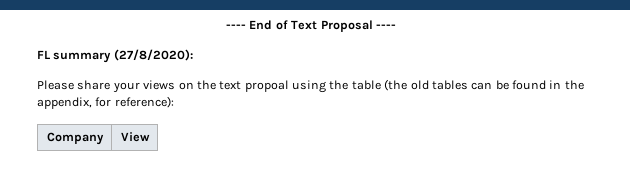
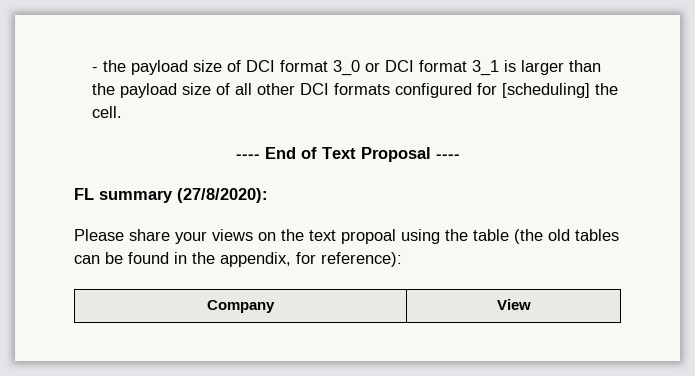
+ - the payload size of DCI format 3_0 or DCI format 3_1 is larger than the payload size of all other DCI formats configured for [scheduling] the cell.

